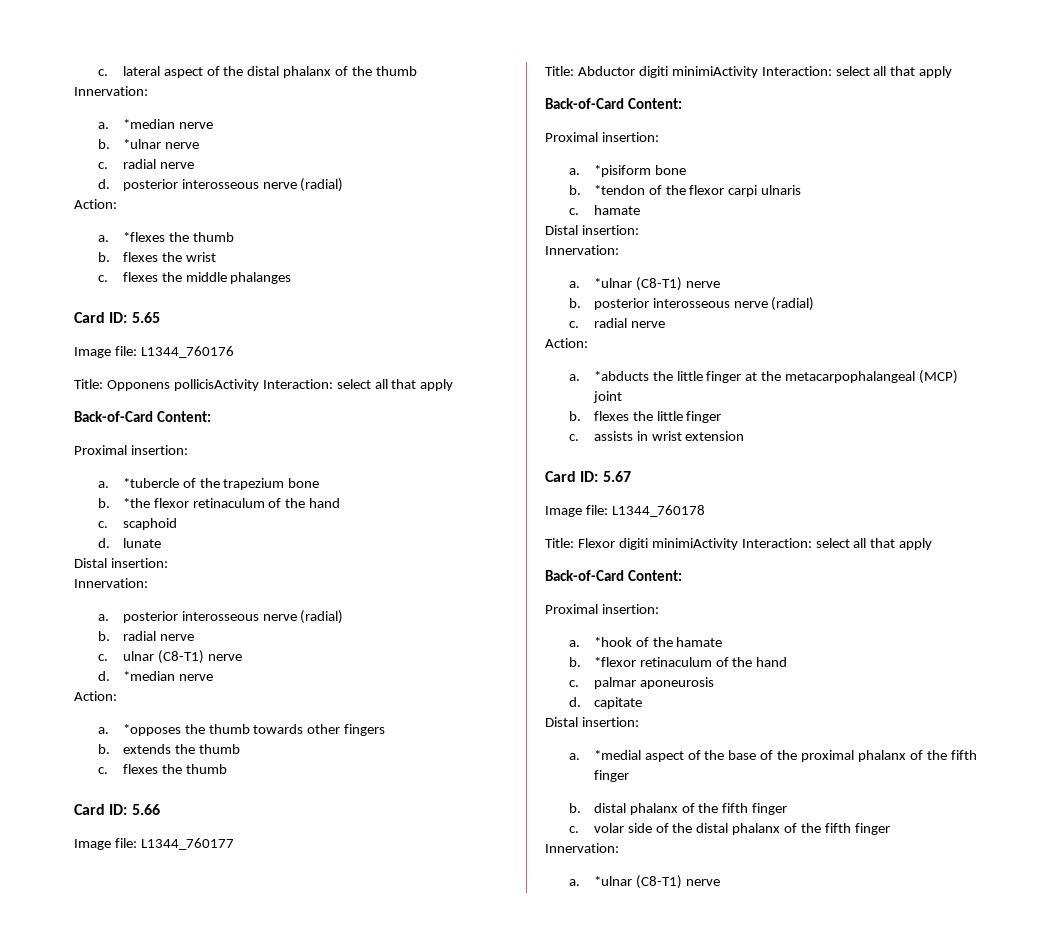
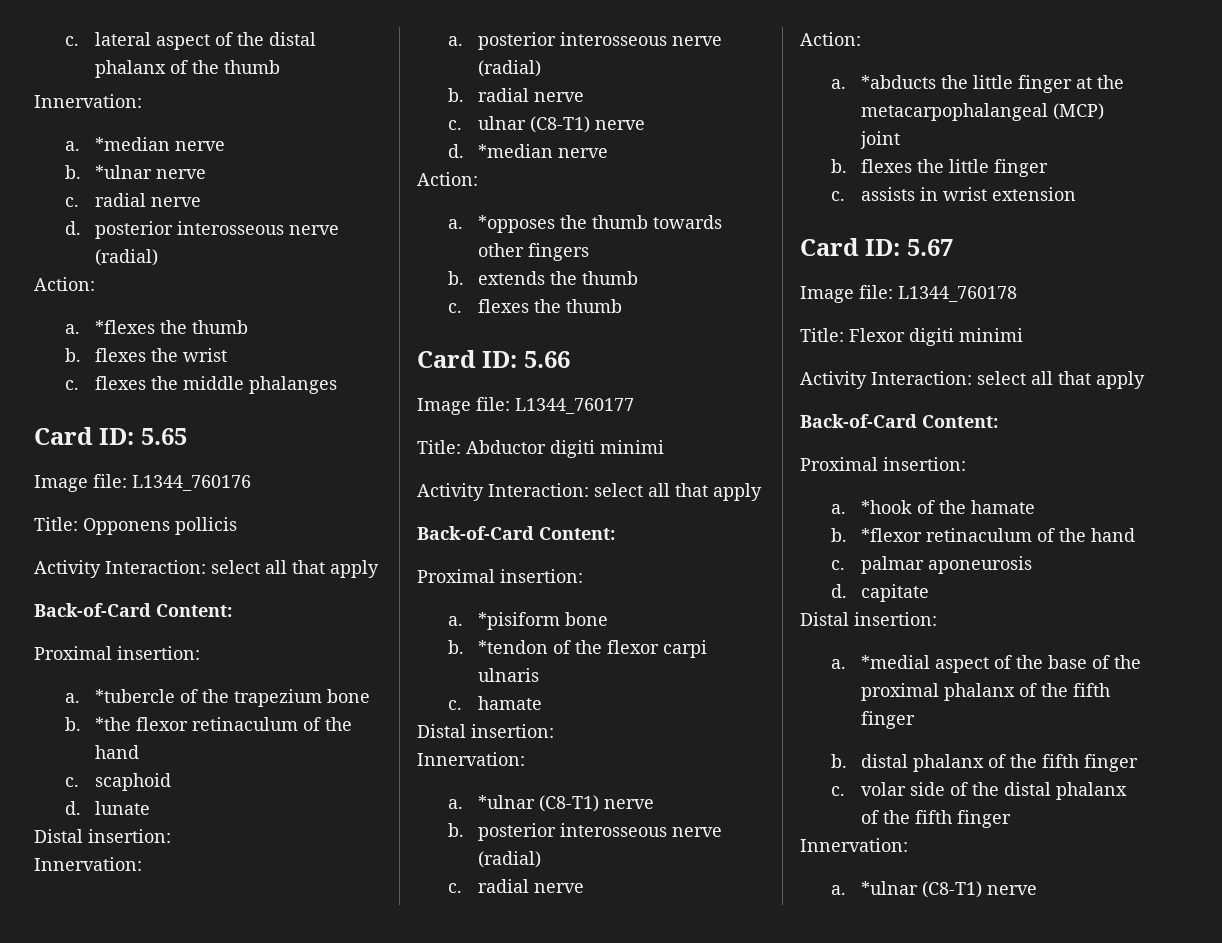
- Title: Opponens pollicisActivity Interaction: select all that apply
+ Title: Opponens pollicis
+ Activity Interaction: select all that apply
- Title: Abductor digiti minimiActivity Interaction: select all that apply
+ Title: Abductor digiti minimi
+ Activity Interaction: select all that apply
- Title: Flexor digiti minimiActivity Interaction: select all that apply
+ Title: Flexor digiti minimi
+ Activity Interaction: select all that apply

